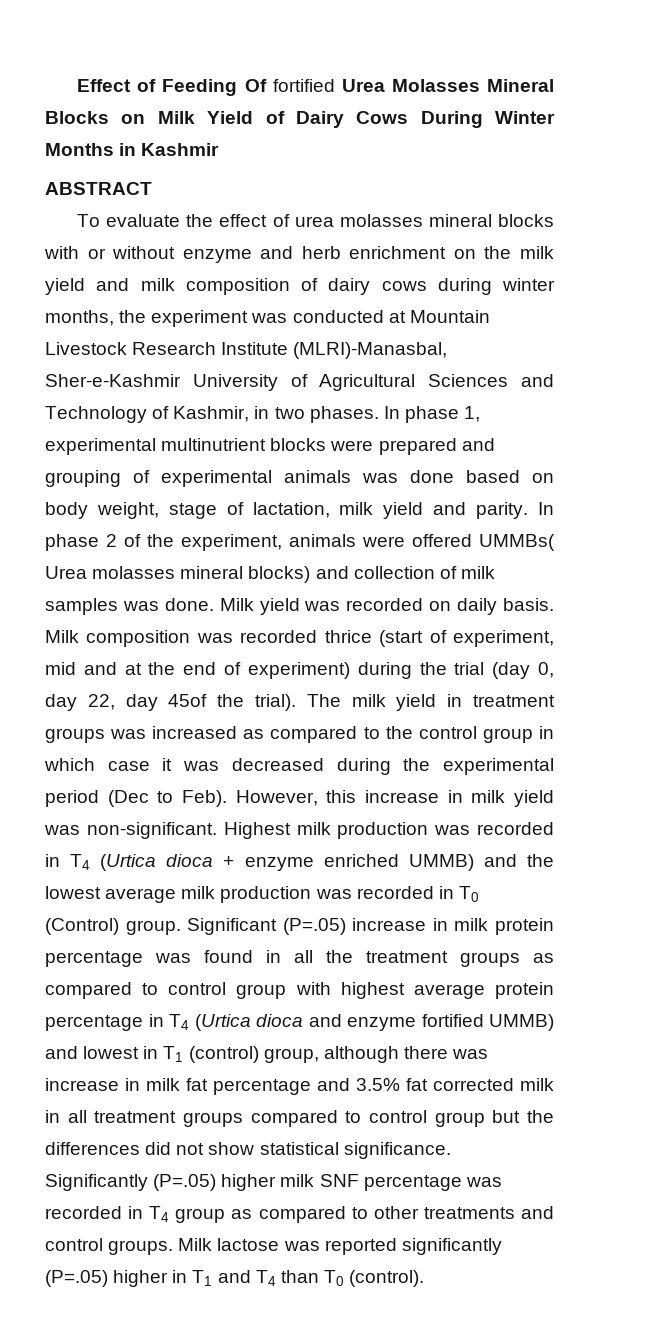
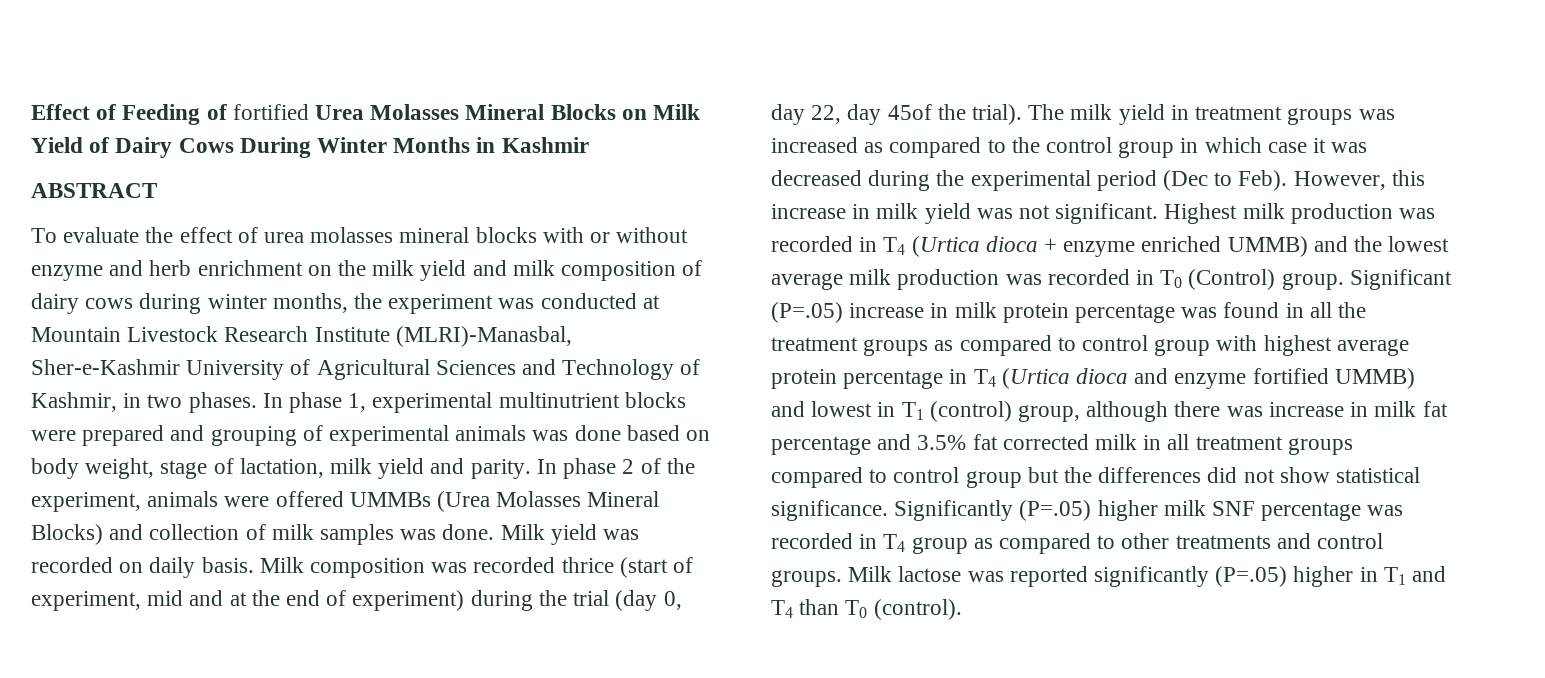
- Effect of Feeding Of fortified Urea Molasses Mineral Blocks on Milk Yield of Dairy Cows During Winter Months in Kashmir
+ Effect of Feeding of fortified Urea Molasses Mineral Blocks on Milk Yield of Dairy Cows During Winter Months in Kashmir
- In phase 2 of the experiment, animals were offered UMMBs( Urea molasses mineral blocks) and collection of milk samples was done.
+ In phase 2 of the experiment, animals were offered UMMBs (Urea Molasses Mineral Blocks) and collection of milk samples was done.
- However, this increase in milk yield was non-significant.
+ However, this increase in milk yield was not significant.

